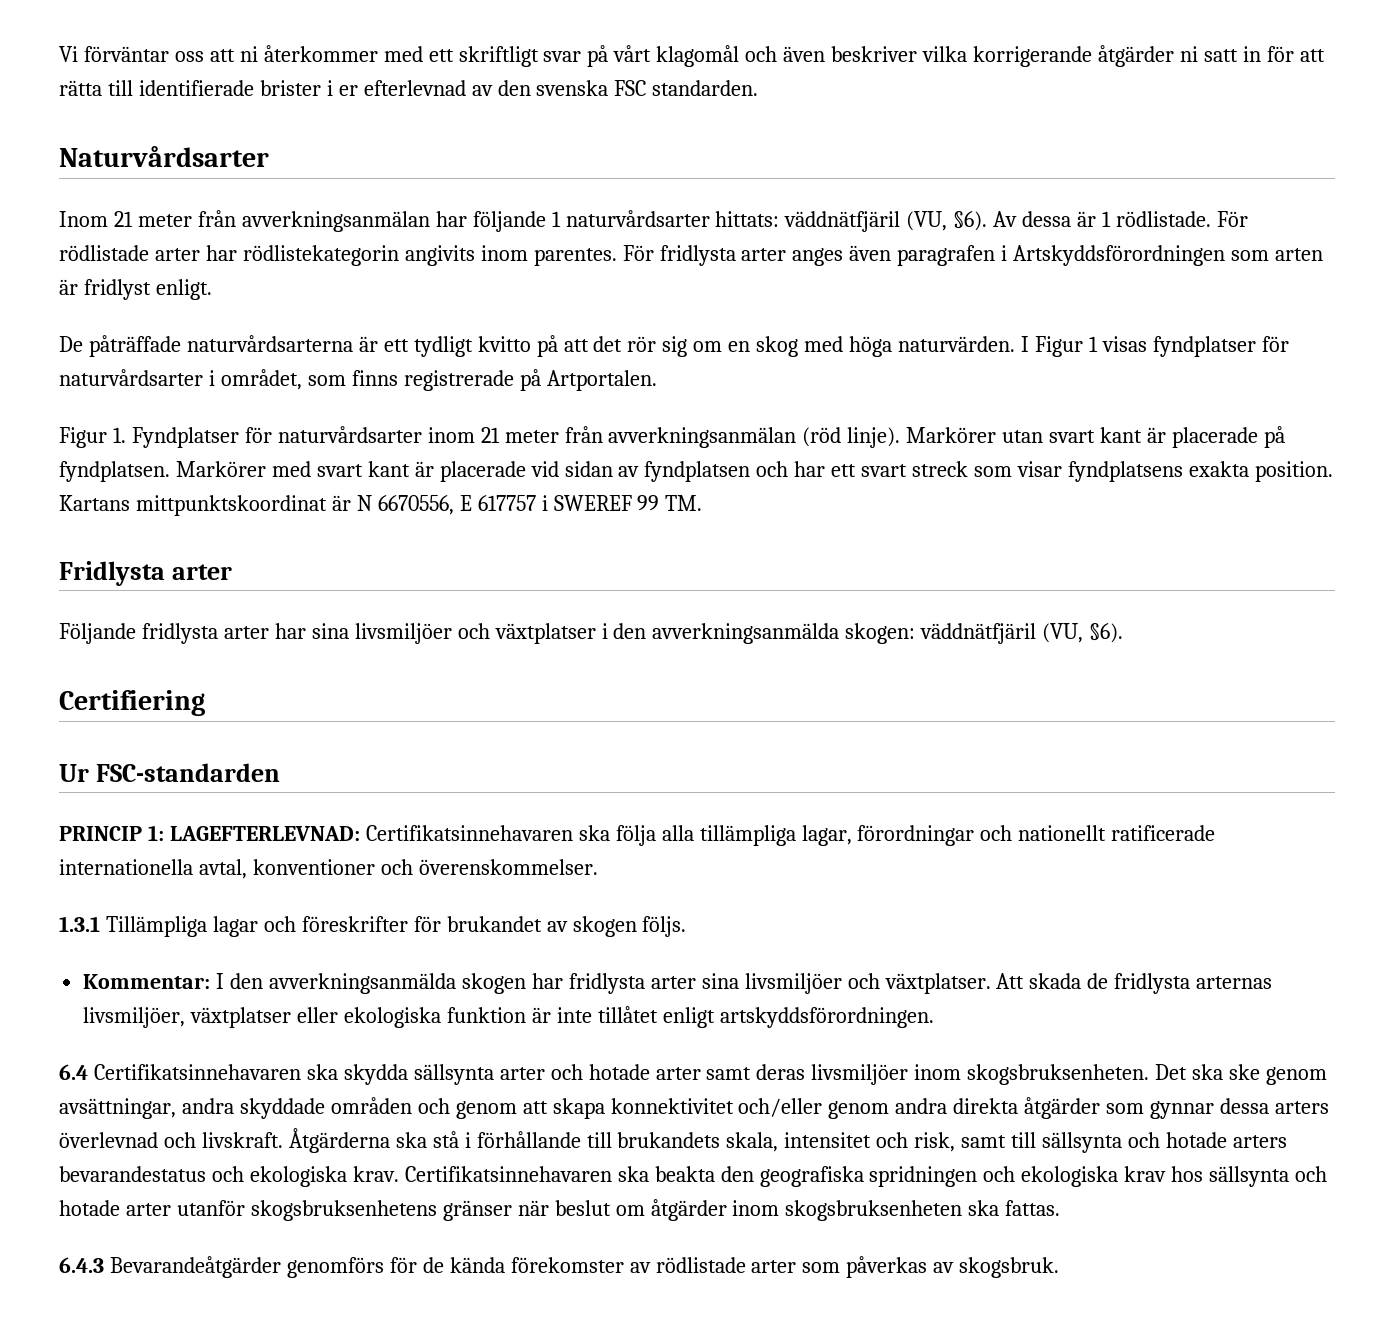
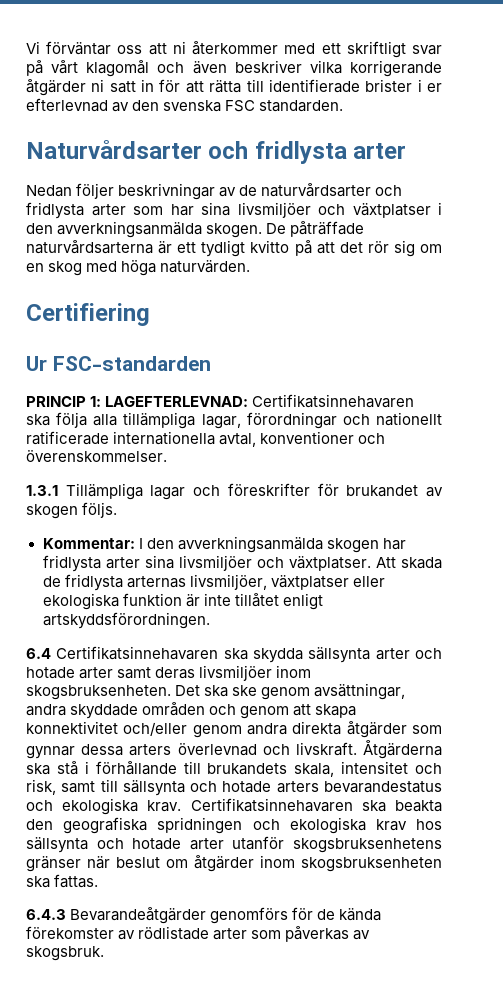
- Naturvårdsarter
- Inom 21 meter från avverkningsanmälan har följande 1 naturvårdsarter hittats: väddnätfjäril (VU, §6). Av dessa är 1 rödlistade. För rödlistade arter har rödlistekategorin angivits inom parentes. För fridlysta arter anges även paragrafen i Artskyddsförordningen som arten är fridlyst enligt.
- De påträffade naturvårdsarterna är ett tydligt kvitto på att det rör sig om en skog med höga naturvärden. I Figur 1 visas fyndplatser för naturvårdsarter i området, som finns registrerade på Artportalen.
- Figur 1. Fyndplatser för naturvårdsarter inom 21 meter från avverkningsanmälan (röd linje). Markörer utan svart kant är placerade på fyndplatsen. Markörer med svart kant är placerade vid sidan av fyndplatsen och har ett svart streck som visar fyndplatsens exakta position. Kartans mittpunktskoordinat är N 6670556, E 617757 i SWEREF 99 TM.
- Fridlysta arter
- Följande fridlysta arter har sina livsmiljöer och växtplatser i den avverkningsanmälda skogen: väddnätfjäril (VU, §6).
+ Naturvårdsarter och fridlysta arter
+ Nedan följer beskrivningar av de naturvårdsarter och fridlysta arter som har sina livsmiljöer och växtplatser i den avverkningsanmälda skogen. De påträffade naturvårdsarterna är ett tydligt kvitto på att det rör sig om en skog med höga naturvärden.

